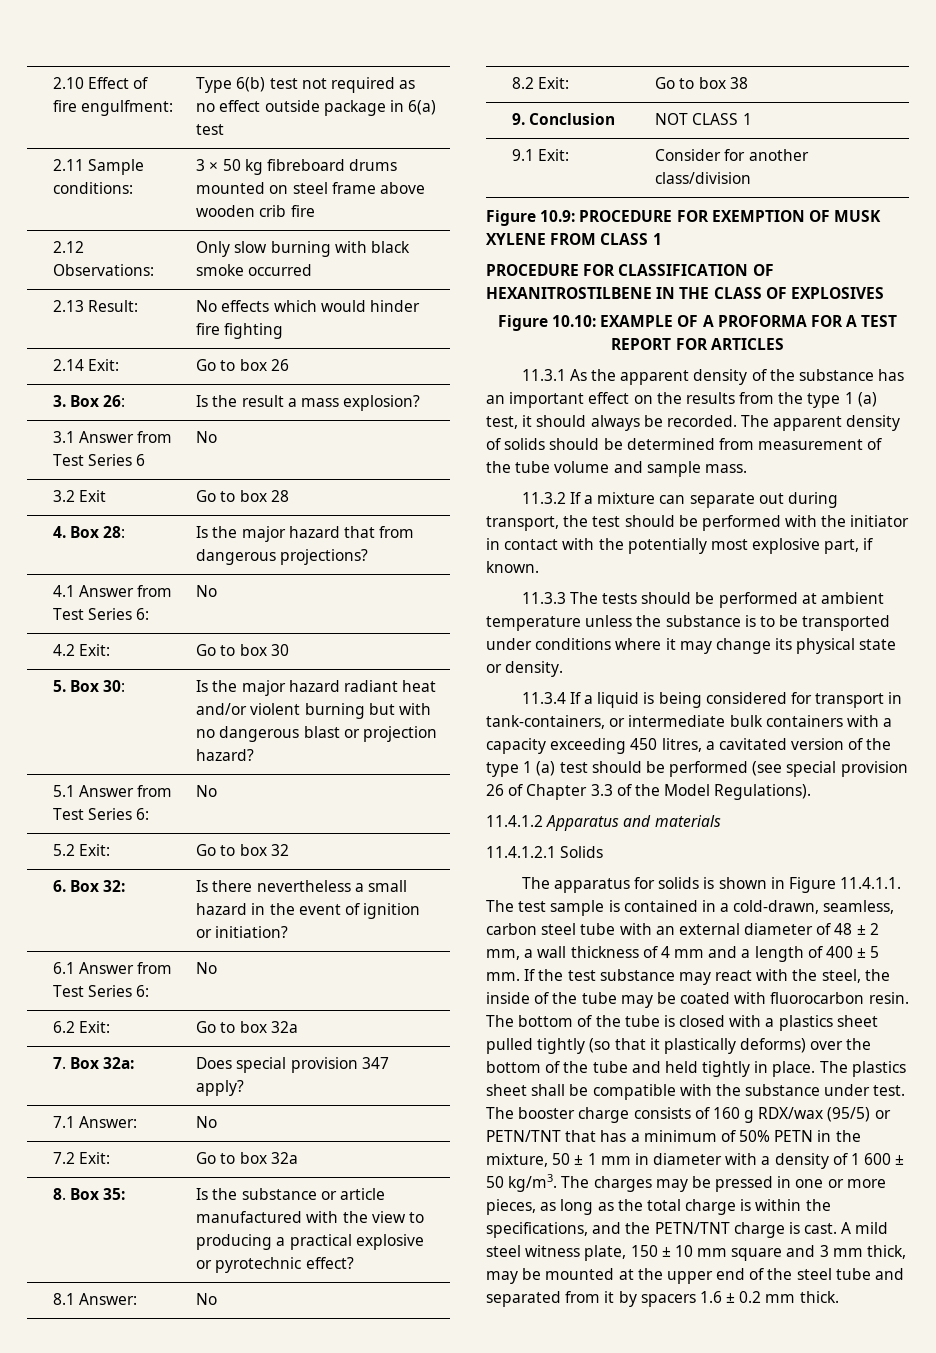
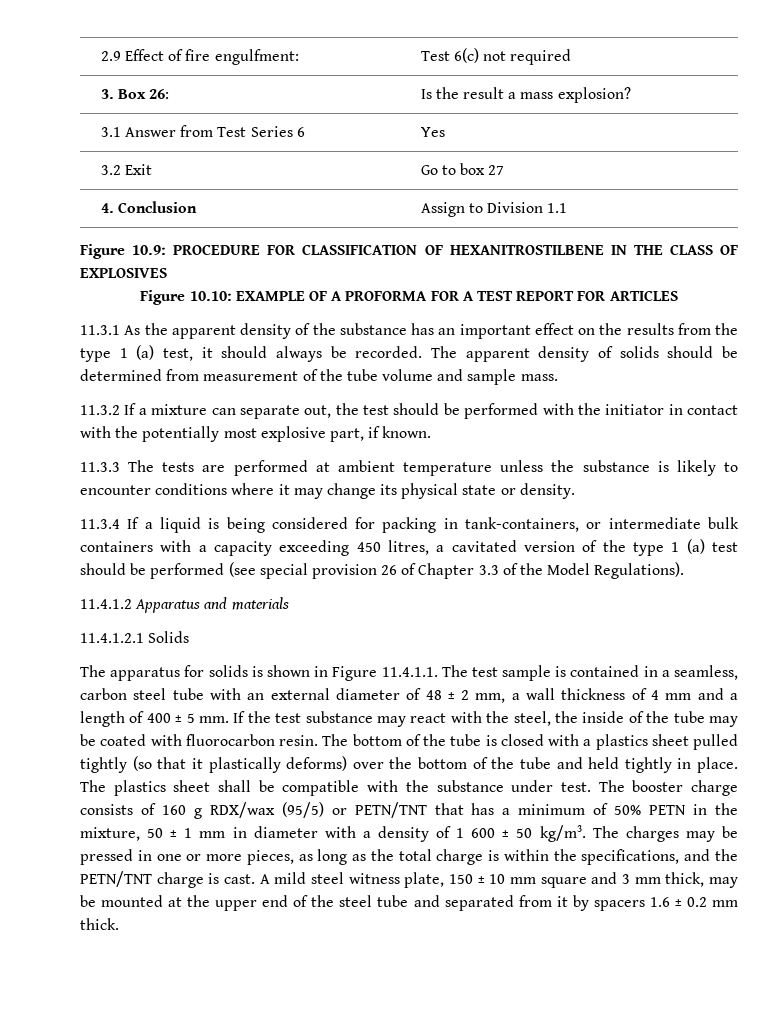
- 2.10 Effect of fire engulfment: | Type 6(b) test not required as no effect outside package in 6(a) test
- 2.11 Sample conditions: | 3 × 50 kg fibreboard drums mounted on steel frame above wooden crib fire
- 2.12 Observations: | Only slow burning with black smoke occurred
- 2.13 Result: | No effects which would hinder fire fighting
- 2.14 Exit: | Go to box 26
+ 2.9 Effect of fire engulfment: | Test 6(c) not required
- 3.1 Answer from Test Series 6 | No
+ 3.1 Answer from Test Series 6 | Yes
- 3.2 Exit | Go to box 28
+ 3.2 Exit | Go to box 27
- 4. Box 28: | Is the major hazard that from dangerous projections?
- 4.1 Answer from Test Series 6: | No
- 4.2 Exit: | Go to box 30
- 5. Box 30: | Is the major hazard radiant heat and/or violent burning but with no dangerous blast or projection hazard?
- 5.1 Answer from Test Series 6: | No
- 5.2 Exit: | Go to box 32
- 6. Box 32: | Is there nevertheless a small hazard in the event of ignition or initiation?
- 6.1 Answer from Test Series 6: | No
- 6.2 Exit: | Go to box 32a
- 7. Box 32a: | Does special provision 347 apply?
- 7.1 Answer: | No
- 7.2 Exit: | Go to box 32a
- 8. Box 35: | Is the substance or article manufactured with the view to producing a practical explosive or pyrotechnic effect?
- 8.1 Answer: | No
- 8.2 Exit: | Go to box 38
- 9. Conclusion | NOT CLASS 1
- 9.1 Exit: | Consider for another class/division
- Figure 10.9: PROCEDURE FOR EXEMPTION OF MUSK XYLENE FROM CLASS 1
- PROCEDURE FOR CLASSIFICATION OF HEXANITROSTILBENE IN THE CLASS OF EXPLOSIVES
+ 4. Conclusion | Assign to Division 1.1
+ Figure 10.9: PROCEDURE FOR CLASSIFICATION OF HEXANITROSTILBENE IN THE CLASS OF EXPLOSIVES
- 11.3.2 If a mixture can separate out during transport, the test should be performed with the initiator in contact with the potentially most explosive part, if known.
+ 11.3.2 If a mixture can separate out, the test should be performed with the initiator in contact with the potentially most explosive part, if known.
- 11.3.3 The tests should be performed at ambient temperature unless the substance is to be transported under conditions where it may change its physical state or density.
+ 11.3.3 The tests are performed at ambient temperature unless the substance is likely to encounter conditions where it may change its physical state or density.
- 11.3.4 If a liquid is being considered for transport in tank-containers, or intermediate bulk containers with a capacity exceeding 450 litres, a cavitated version of the type 1 (a) test should be performed (see special provision 26 of Chapter 3.3 of the Model Regulations).
+ 11.3.4 If a liquid is being considered for packing in tank-containers, or intermediate bulk containers with a capacity exceeding 450 litres, a cavitated version of the type 1 (a) test should be performed (see special provision 26 of Chapter 3.3 of the Model Regulations).
- The apparatus for solids is shown in Figure 11.4.1.1. The test sample is contained in a cold-drawn, seamless, carbon steel tube with an external diameter of 48 ± 2 mm, a wall thickness of 4 mm and a length of 400 ± 5 mm.
+ The apparatus for solids is shown in Figure 11.4.1.1. The test sample is contained in a seamless, carbon steel tube with an external diameter of 48 ± 2 mm, a wall thickness of 4 mm and a length of 400 ± 5 mm.

